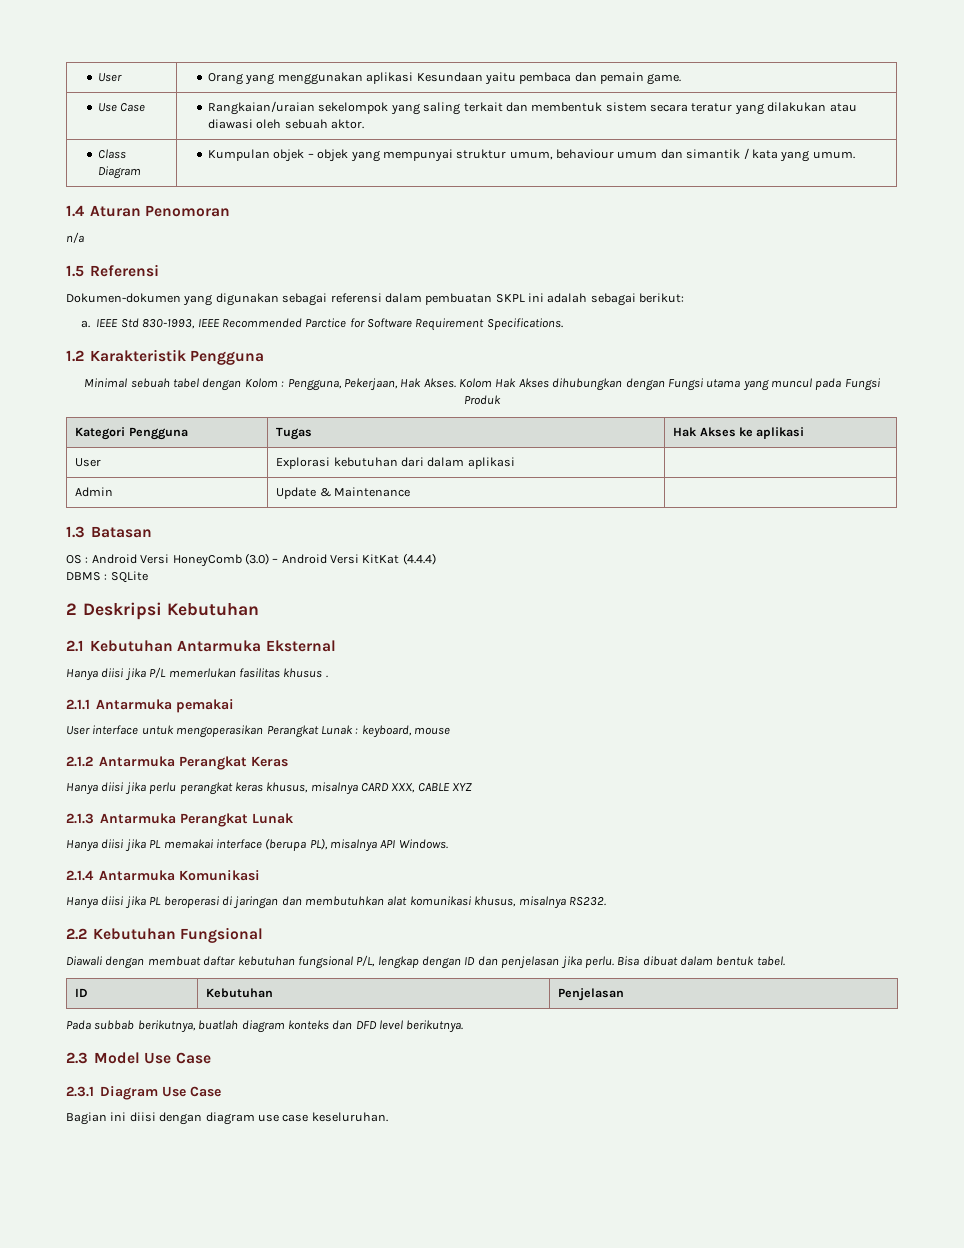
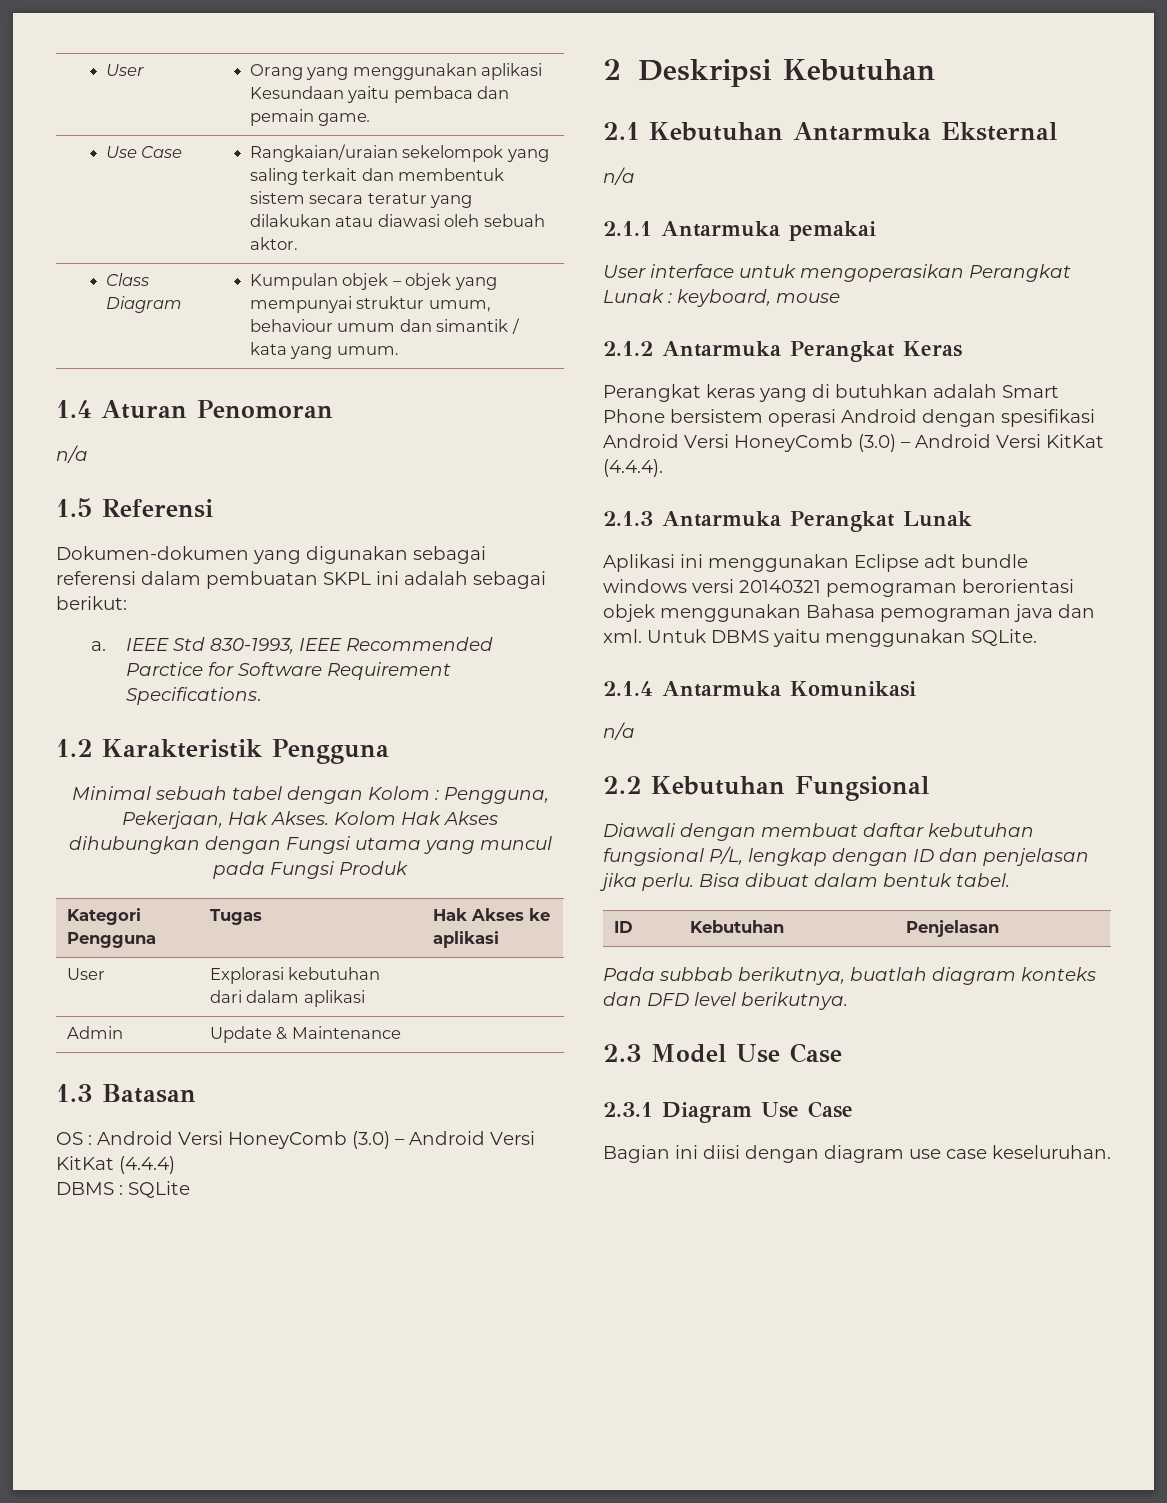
  2.1 Kebutuhan Antarmuka Eksternal
- Hanya diisi jika P/L memerlukan fasilitas khusus .
+ n/a
- Hanya diisi jika perlu perangkat keras khusus, misalnya CARD XXX, CABLE XYZ
+ Perangkat keras yang di butuhkan adalah Smart Phone bersistem operasi Android dengan spesifikasi Android Versi HoneyComb (3.0) – Android Versi KitKat (4.4.4).
  2.1.3 Antarmuka Perangkat Lunak
- Hanya diisi jika PL memakai interface (berupa PL), misalnya API Windows.
+ Aplikasi ini menggunakan Eclipse adt bundle windows versi 20140321 pemograman berorientasi objek menggunakan Bahasa pemograman java dan xml. Untuk DBMS yaitu menggunakan SQLite.
  2.1.4 Antarmuka Komunikasi
- Hanya diisi jika PL beroperasi di jaringan dan membutuhkan alat komunikasi khusus, misalnya RS232.
+ n/a

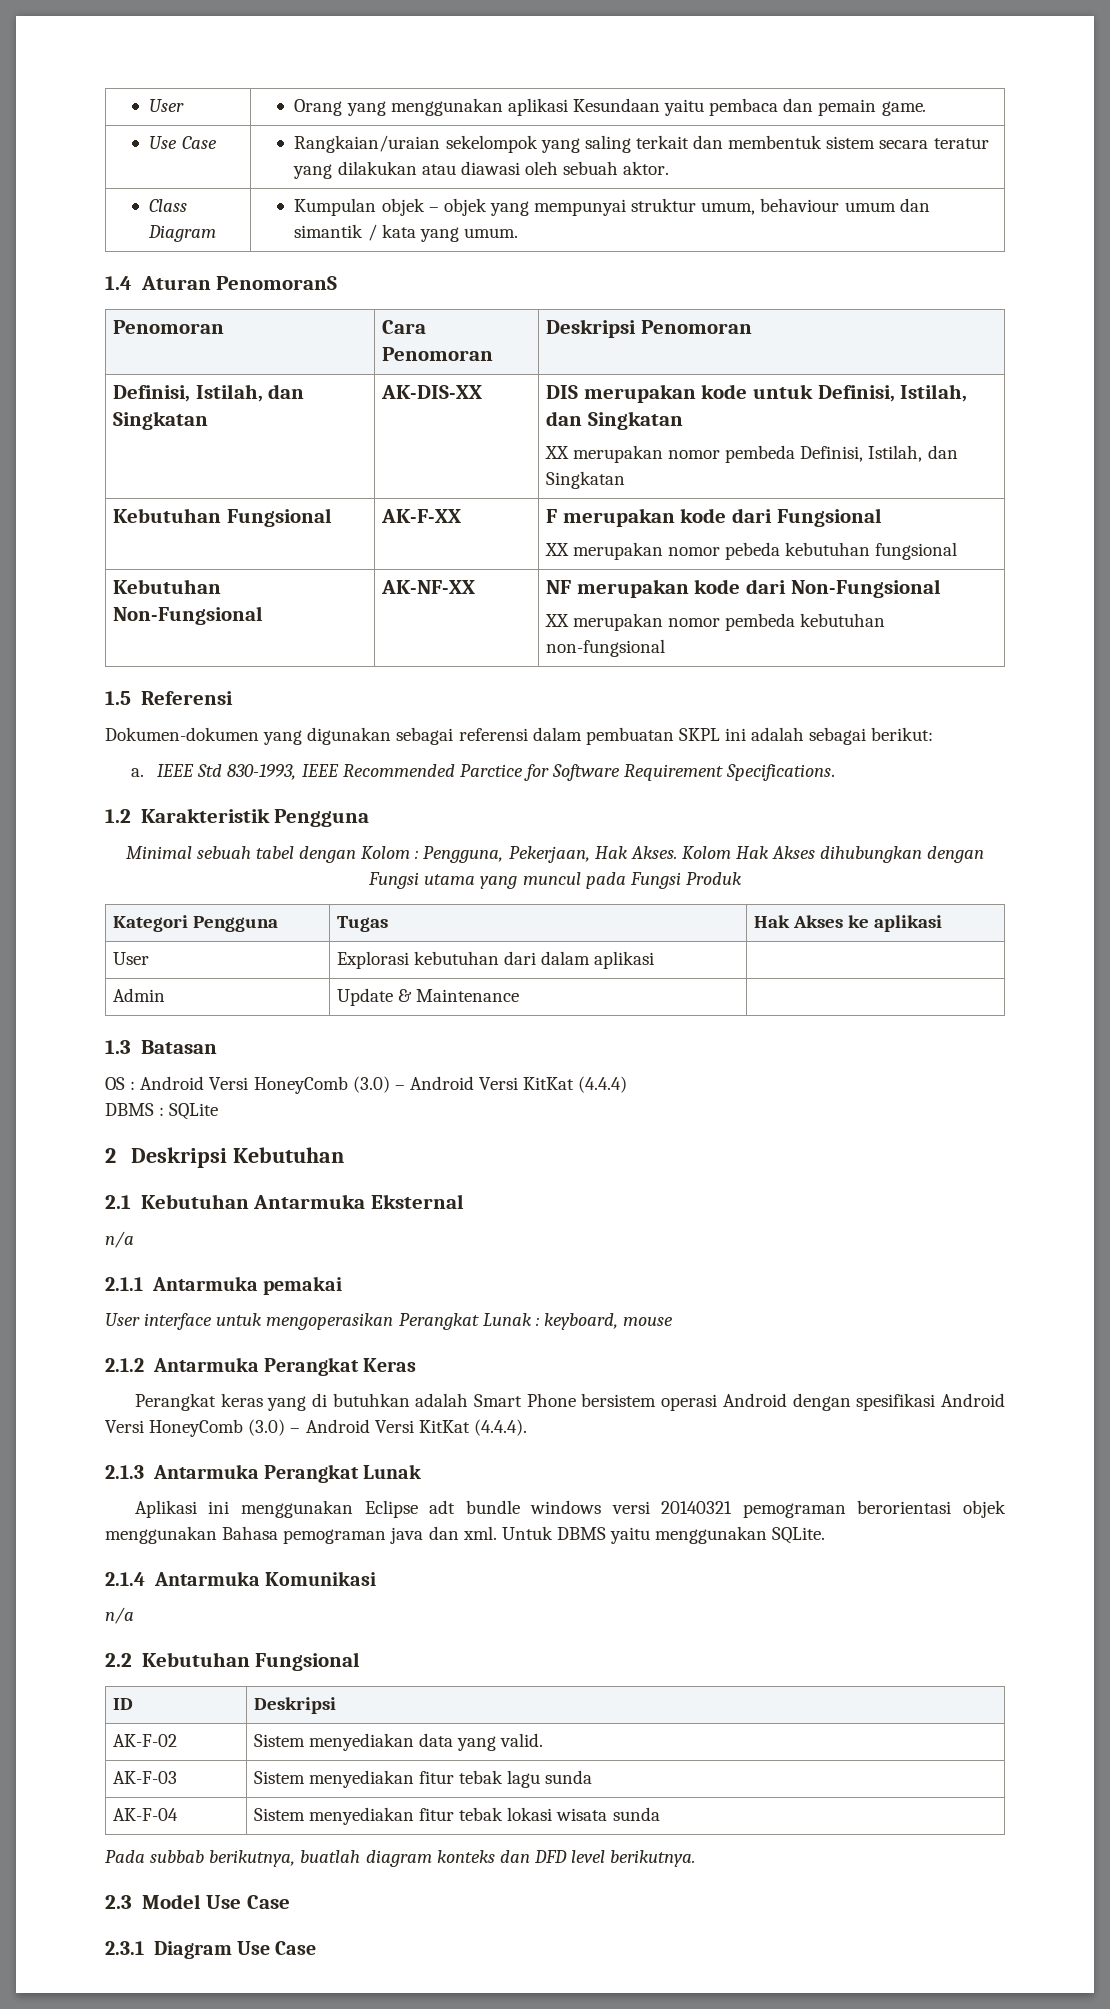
- 1.4 Aturan Penomoran
- n/a
+ 1.4 Aturan PenomoranS
+ Penomoran | Cara Penomoran | Deskripsi Penomoran
+ Definisi, Istilah, dan Singkatan | AK-DIS-XX | DIS merupakan kode untuk Definisi, Istilah, dan Singkatan
+ XX merupakan nomor pembeda Definisi, Istilah, dan Singkatan
+ Kebutuhan Fungsional | AK-F-XX | F merupakan kode dari Fungsional
+ XX merupakan nomor pebeda kebutuhan fungsional
+ Kebutuhan Non-Fungsional | AK-NF-XX | NF merupakan kode dari Non-Fungsional
+ XX merupakan nomor pembeda kebutuhan non-fungsional
- Diawali dengan membuat daftar kebutuhan fungsional P/L, lengkap dengan ID dan penjelasan jika perlu. Bisa dibuat dalam bentuk tabel.
- ID | Kebutuhan | Penjelasan
+ ID | Deskripsi
+ AK-F-02 | Sistem menyediakan data yang valid.
+ AK-F-03 | Sistem menyediakan fitur tebak lagu sunda
+ AK-F-04 | Sistem menyediakan fitur tebak lokasi wisata sunda
- Bagian ini diisi dengan diagram use case keseluruhan.

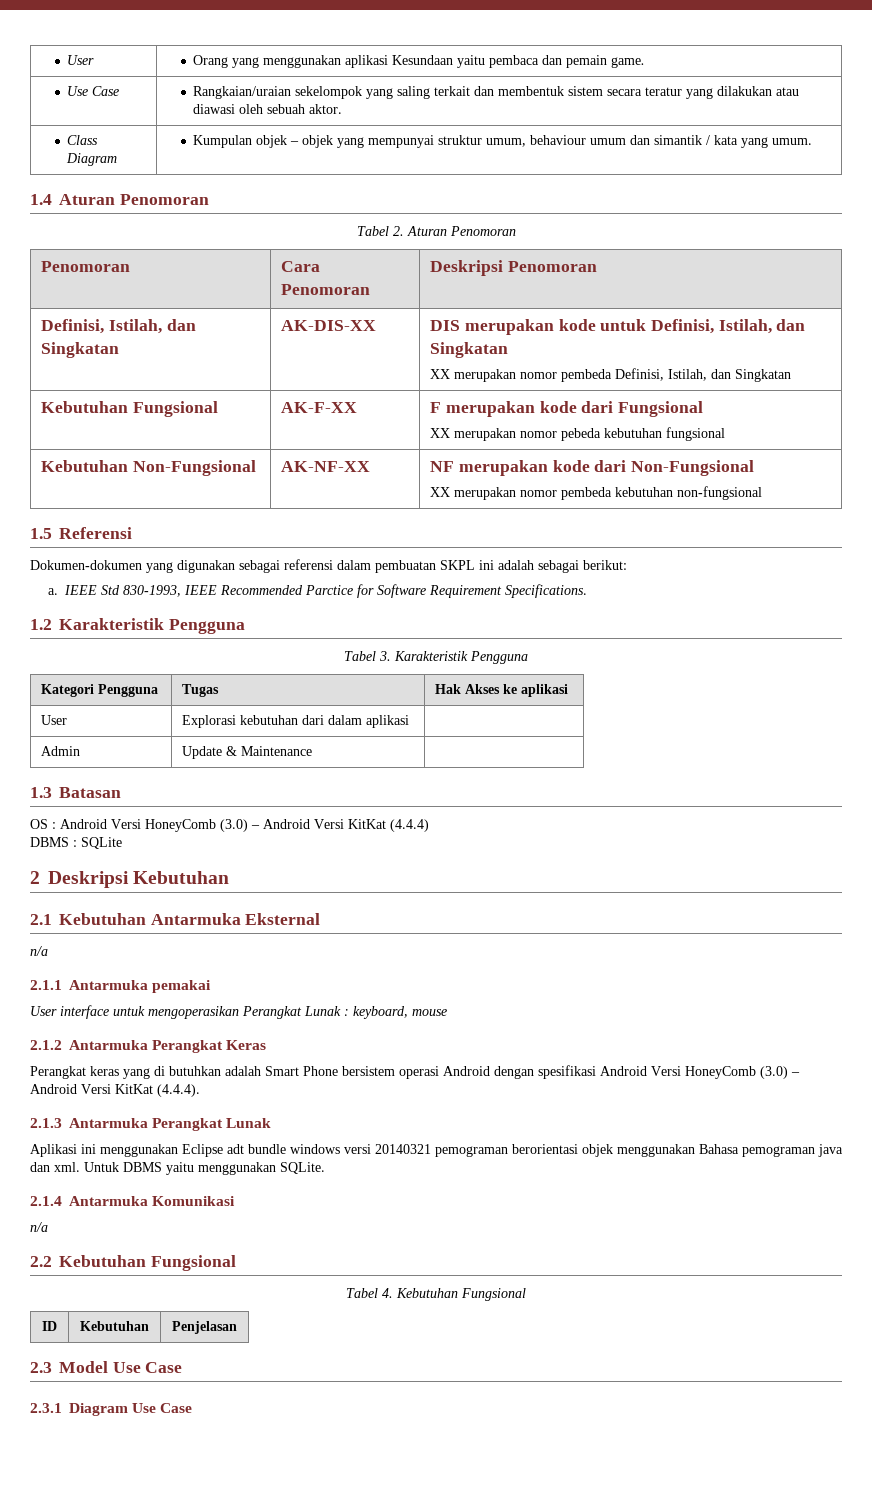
- 1.4 Aturan PenomoranS
+ 1.4 Aturan Penomoran
+ Tabel 2. Aturan Penomoran
- Minimal sebuah tabel dengan Kolom : Pengguna, Pekerjaan, Hak Akses. Kolom Hak Akses dihubungkan dengan Fungsi utama yang muncul pada Fungsi Produk
+ Tabel 3. Karakteristik Pengguna
- ID | Deskripsi
- AK-F-02 | Sistem menyediakan data yang valid.
- AK-F-03 | Sistem menyediakan fitur tebak lagu sunda
- AK-F-04 | Sistem menyediakan fitur tebak lokasi wisata sunda
- Pada subbab berikutnya, buatlah diagram konteks dan DFD level berikutnya.
+ Tabel 4. Kebutuhan Fungsional
+ ID | Kebutuhan | Penjelasan

